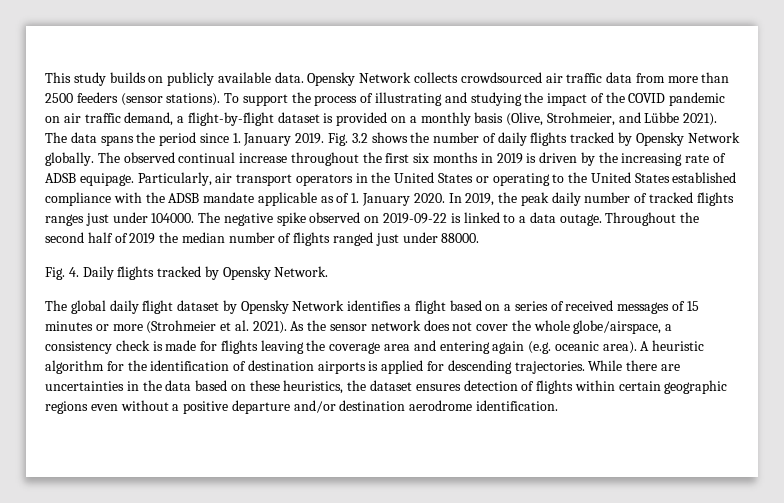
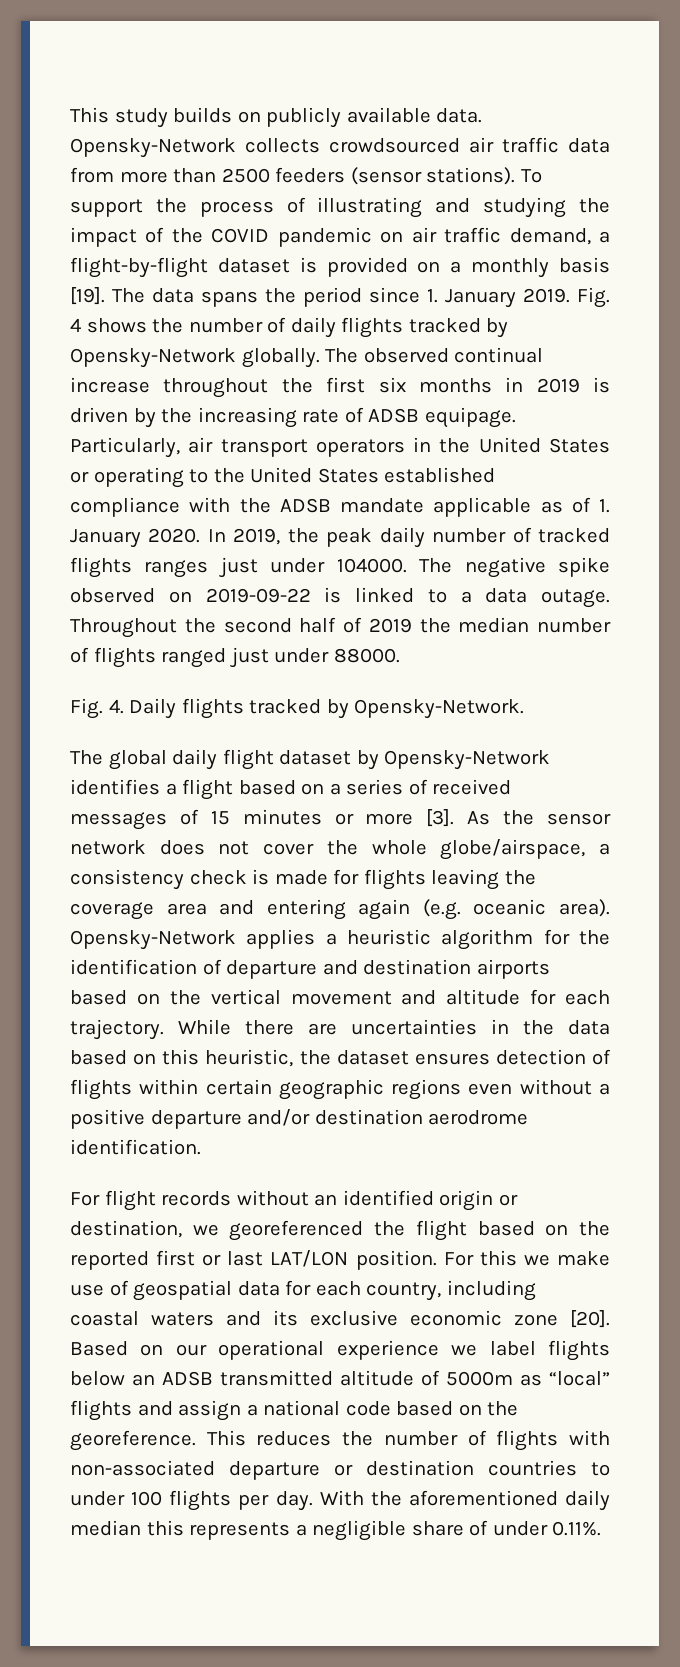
- Opensky Network collects crowdsourced air traffic data from more than 2500 feeders (sensor stations).
+ Opensky-Network collects crowdsourced air traffic data from more than 2500 feeders (sensor stations).
- To support the process of illustrating and studying the impact of the COVID pandemic on air traffic demand, a flight-by-flight dataset is provided on a monthly basis (Olive, Strohmeier, and Lübbe 2021).
+ To support the process of illustrating and studying the impact of the COVID pandemic on air traffic demand, a flight-by-flight dataset is provided on a monthly basis [19].
- Fig. 3.2 shows the number of daily flights tracked by Opensky Network globally.
+ Fig. 4 shows the number of daily flights tracked by Opensky-Network globally.
- Fig. 4. Daily flights tracked by Opensky Network.
+ Fig. 4. Daily flights tracked by Opensky-Network.
- The global daily flight dataset by Opensky Network identifies a flight based on a series of received messages of 15 minutes or more (Strohmeier et al. 2021).
+ The global daily flight dataset by Opensky-Network identifies a flight based on a series of received messages of 15 minutes or more [3].
- A heuristic algorithm for the identification of destination airports is applied for descending trajectories.
+ Opensky-Network applies a heuristic algorithm for the identification of departure and destination airports based on the vertical movement and altitude for each trajectory.
- While there are uncertainties in the data based on these heuristics, the dataset ensures detection of flights within certain geographic regions even without a positive departure and/or destination aerodrome identification.
+ While there are uncertainties in the data based on this heuristic, the dataset ensures detection of flights within certain geographic regions even without a positive departure and/or destination aerodrome identification.
+ For flight records without an identified origin or destination, we georeferenced the flight based on the reported first or last LAT/LON position. For this we make use of geospatial data for each country, including coastal waters and its exclusive economic zone [20]. Based on our operational experience we label flights below an ADSB transmitted altitude of 5000m as “local” flights and assign a national code based on the georeference. This reduces the number of flights with non-associated departure or destination countries to under 100 flights per day. With the aforementioned daily median this represents a negligible share of under 0.11%.

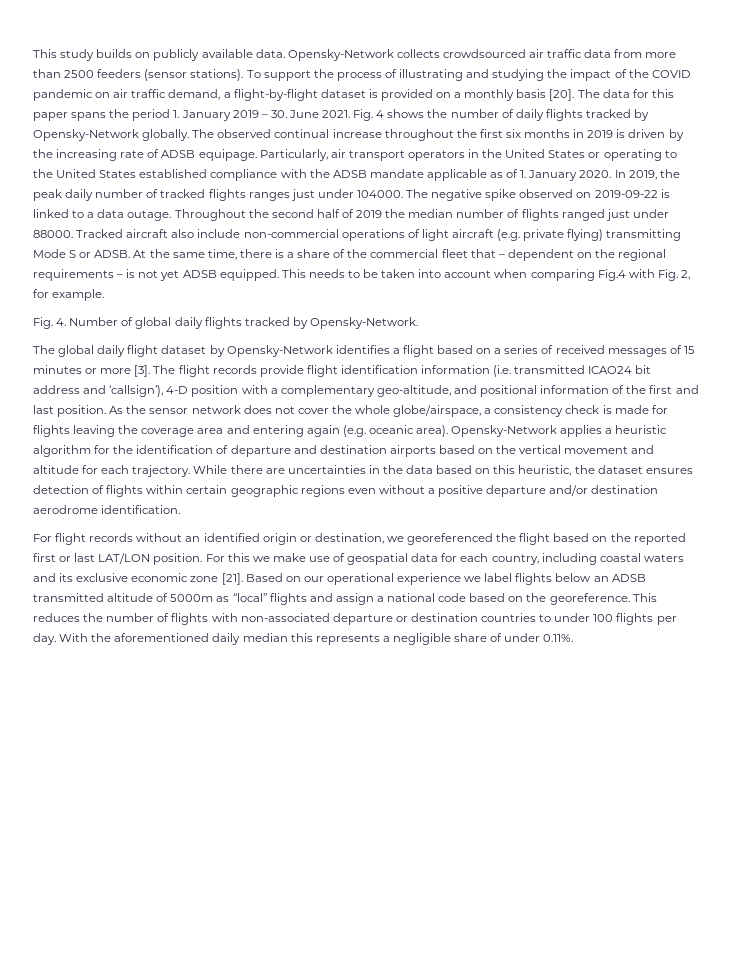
- To support the process of illustrating and studying the impact of the COVID pandemic on air traffic demand, a flight-by-flight dataset is provided on a monthly basis [19].
+ To support the process of illustrating and studying the impact of the COVID pandemic on air traffic demand, a flight-by-flight dataset is provided on a monthly basis [20].
- The data spans the period since 1. January 2019.
+ The data for this paper spans the period 1. January 2019 – 30. June 2021.
- Throughout the second half of 2019 the median number of flights ranged just under 88000.
- Fig. 4. Daily flights tracked by Opensky-Network.
+ Throughout the second half of 2019 the median number of flights ranged just under 88000. Tracked aircraft also include non-commercial operations of light aircraft (e.g. private flying) transmitting Mode S or ADSB. At the same time, there is a share of the commercial fleet that – dependent on the regional requirements – is not yet ADSB equipped. This needs to be taken into account when comparing Fig.4 with Fig. 2, for example.
+ Fig. 4. Number of global daily flights tracked by Opensky-Network.
+ The flight records provide flight identification information (i.e. transmitted ICAO24 bit address and ‘callsign’), 4-D position with a complementary geo-altitude, and positional information of the first and last position.
- For this we make use of geospatial data for each country, including coastal waters and its exclusive economic zone [20].
+ For this we make use of geospatial data for each country, including coastal waters and its exclusive economic zone [21].

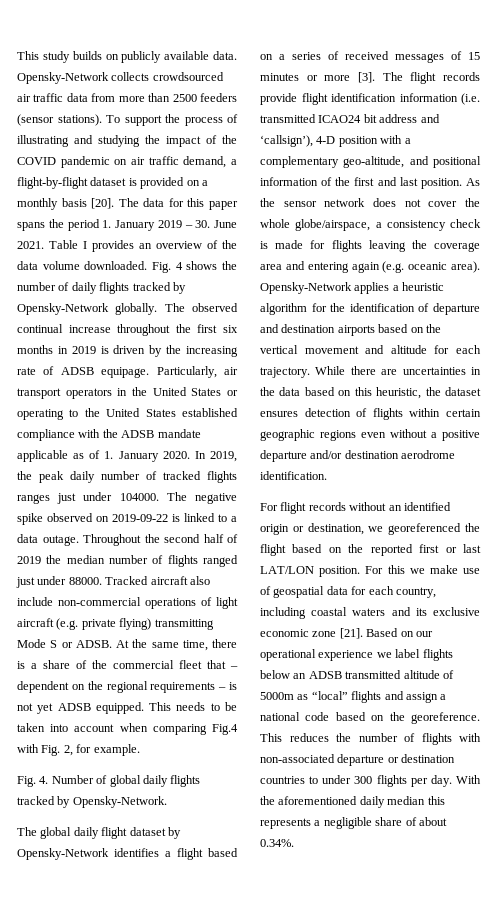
+ Table I provides an overview of the data volume downloaded.
- This reduces the number of flights with non-associated departure or destination countries to under 100 flights per day.
+ This reduces the number of flights with non-associated departure or destination countries to under 300 flights per day.
- With the aforementioned daily median this represents a negligible share of under 0.11%.
+ With the aforementioned daily median this represents a negligible share of about 0.34%.

